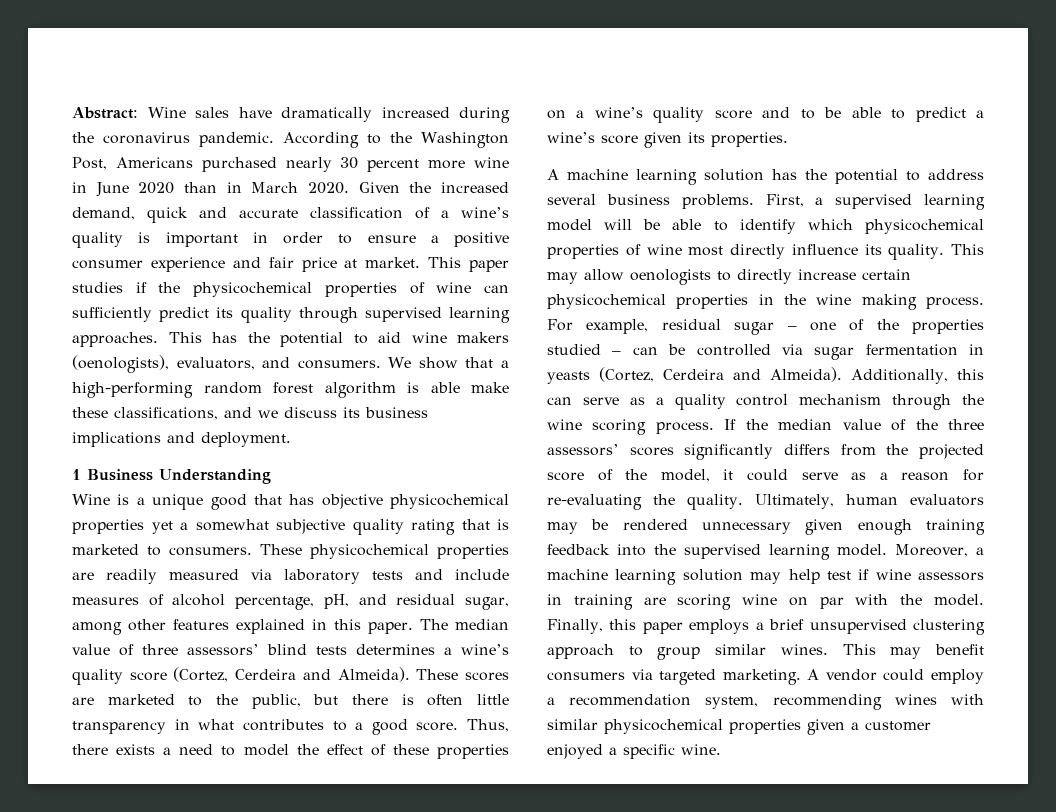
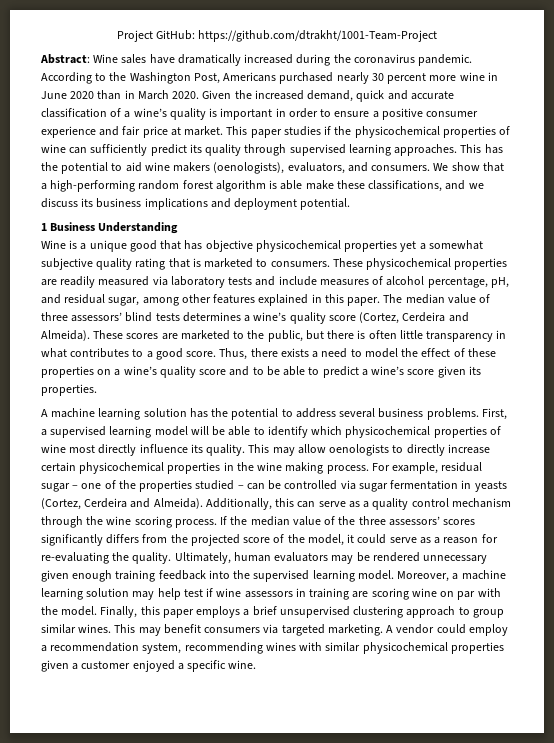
+ Project GitHub: https://github.com/dtrakht/1001-Team-Project
- We show that a high-performing random forest algorithm is able make these classifications, and we discuss its business implications and deployment.
+ We show that a high-performing random forest algorithm is able make these classifications, and we discuss its business implications and deployment potential.

